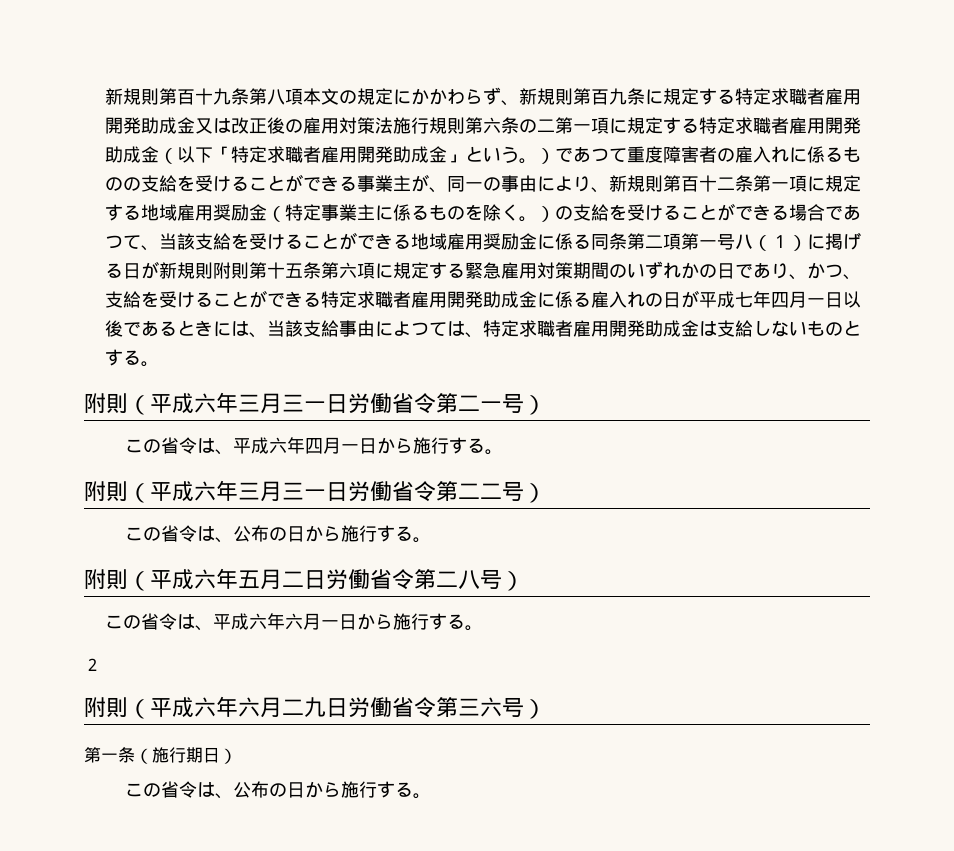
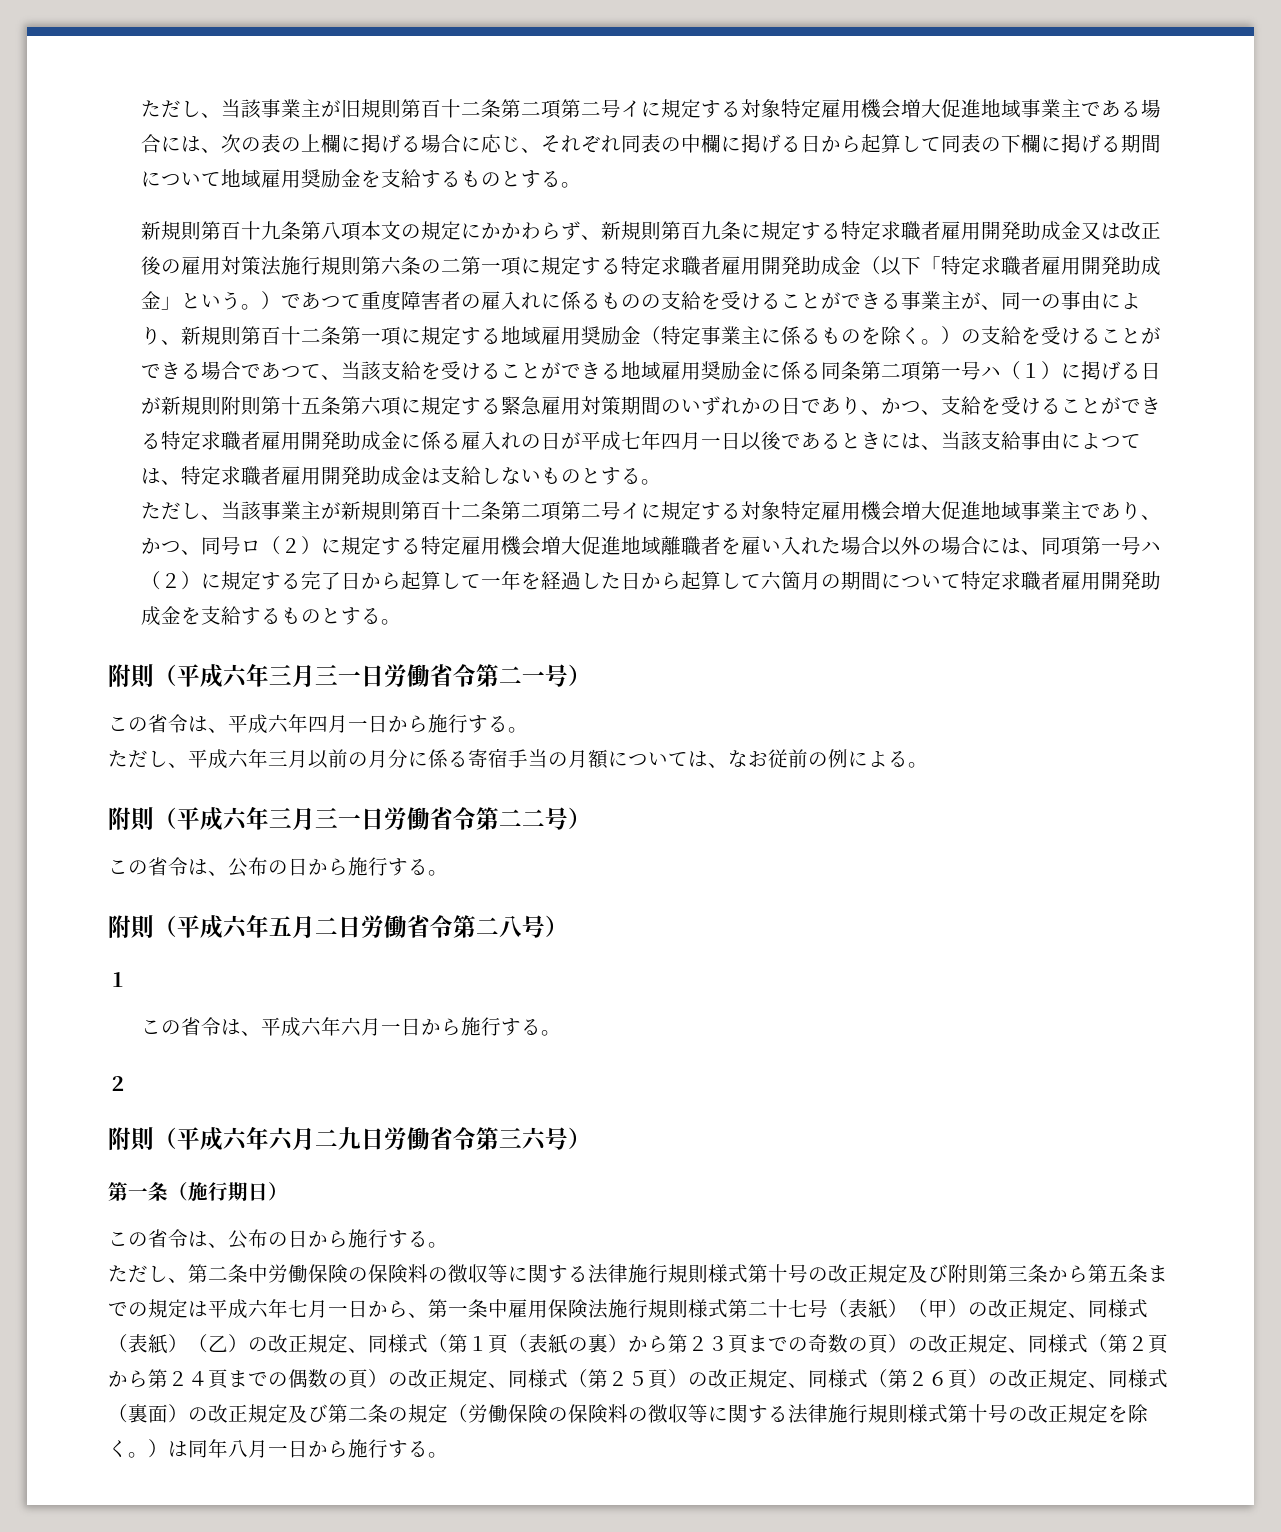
+ ただし、当該事業主が旧規則第百十二条第二項第二号イに規定する対象特定雇用機会増大促進地域事業主である場合には、次の表の上欄に掲げる場合に応じ、それぞれ同表の中欄に掲げる日から起算して同表の下欄に掲げる期間について地域雇用奨励金を支給するものとする。
+ ただし、当該事業主が新規則第百十二条第二項第二号イに規定する対象特定雇用機会増大促進地域事業主であり、かつ、同号ロ（２）に規定する特定雇用機会増大促進地域離職者を雇い入れた場合以外の場合には、同項第一号ハ（２）に規定する完了日から起算して一年を経過した日から起算して六箇月の期間について特定求職者雇用開発助成金を支給するものとする。
+ ただし、平成六年三月以前の月分に係る寄宿手当の月額については、なお従前の例による。
  附則（平成六年五月二日労働省令第二八号）
+ １
+ ただし、第二条中労働保険の保険料の徴収等に関する法律施行規則様式第十号の改正規定及び附則第三条から第五条までの規定は平成六年七月一日から、第一条中雇用保険法施行規則様式第二十七号（表紙）（甲）の改正規定、同様式（表紙）（乙）の改正規定、同様式（第１頁（表紙の裏）から第２３頁までの奇数の頁）の改正規定、同様式（第２頁から第２４頁までの偶数の頁）の改正規定、同様式（第２５頁）の改正規定、同様式（第２６頁）の改正規定、同様式（裏面）の改正規定及び第二条の規定（労働保険の保険料の徴収等に関する法律施行規則様式第十号の改正規定を除く。）は同年八月一日から施行する。

